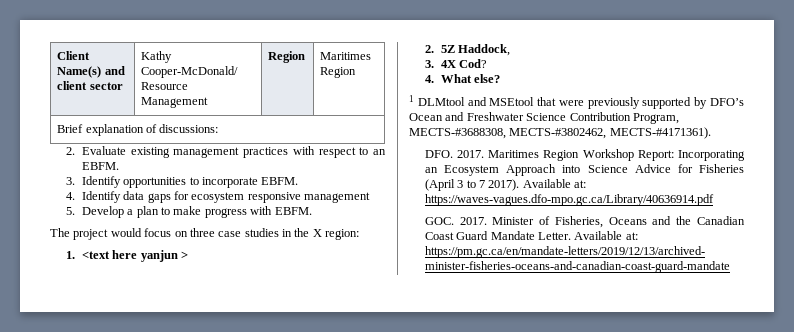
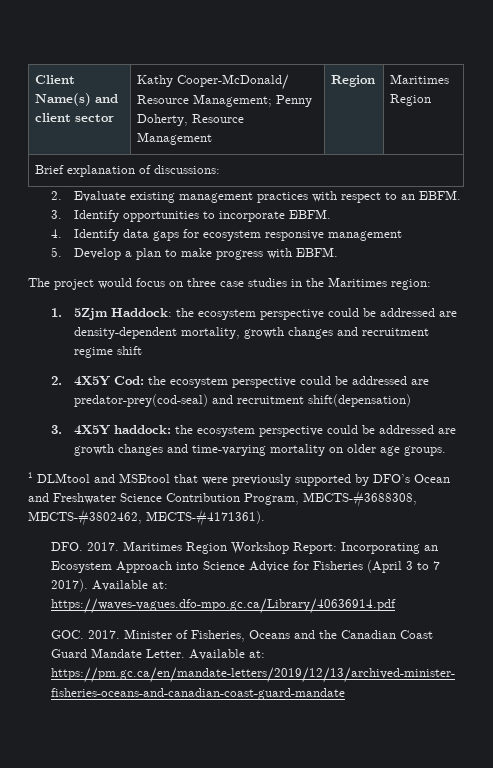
- Client Name(s) and client sector | Kathy Cooper-McDonald/ Resource Management | Region | Maritimes Region
+ Client Name(s) and client sector | Kathy Cooper-McDonald/ Resource Management; Penny Doherty, Resource Management | Region | Maritimes Region
- The project would focus on three case studies in the X region:
+ The project would focus on three case studies in the Maritimes region:
- 1. <text here yanjun >
- 2. 5Z Haddock,
- 3. 4X Cod?
- 4. What else?
+ 1. 5Zjm Haddock: the ecosystem perspective could be addressed are density-dependent mortality, growth changes and recruitment regime shift
+ 2. 4X5Y Cod: the ecosystem perspective could be addressed are predator-prey(cod-seal) and recruitment shift(depensation)
+ 3. 4X5Y haddock: the ecosystem perspective could be addressed are growth changes and time-varying mortality on older age groups.

